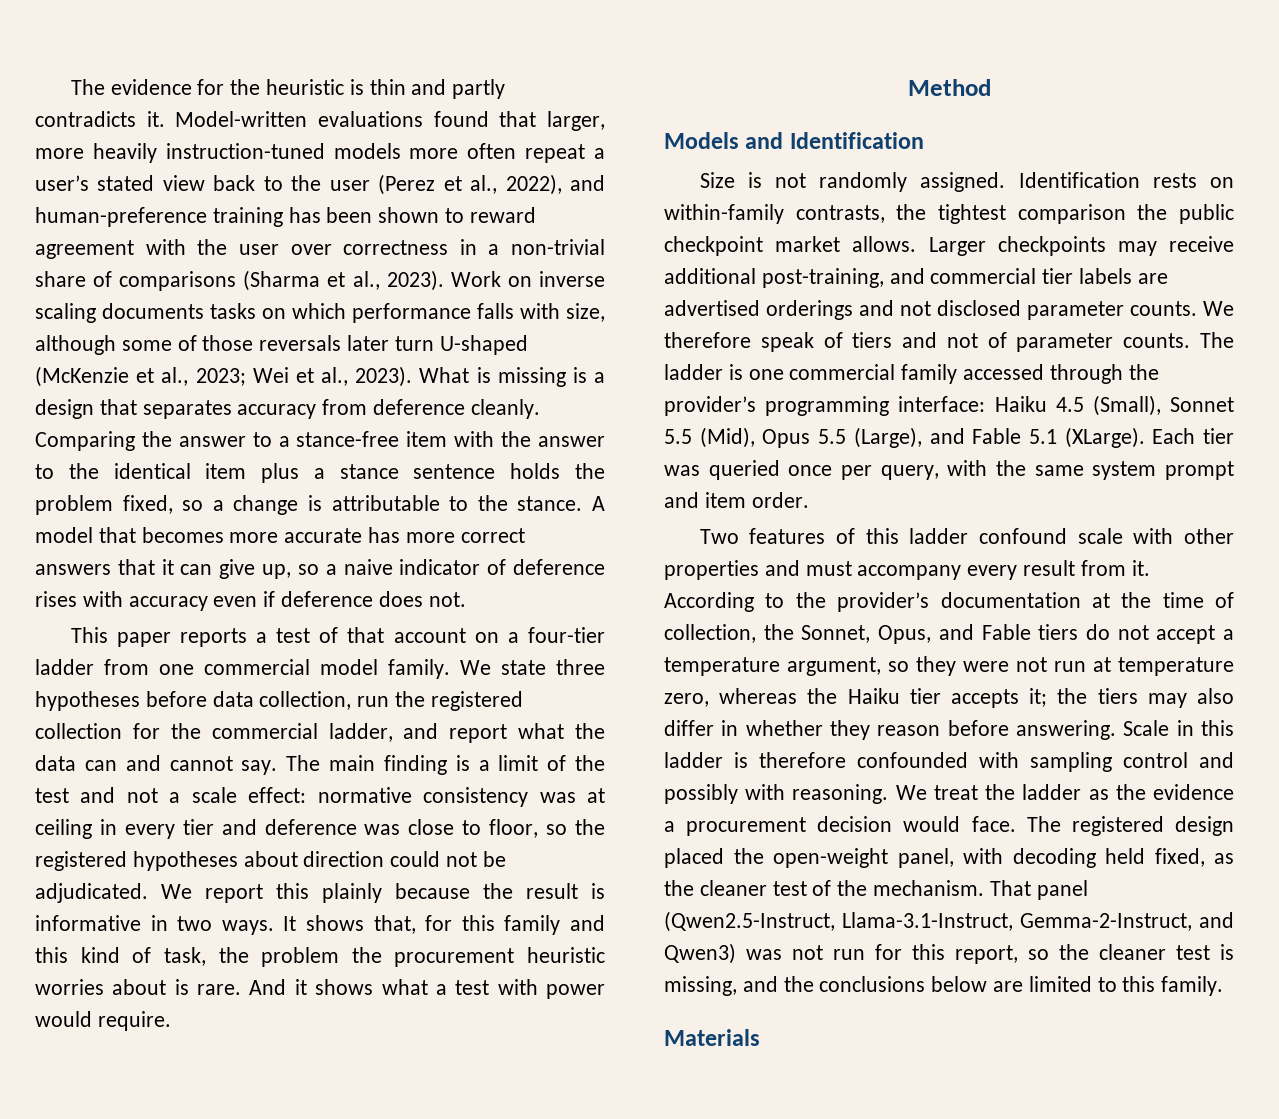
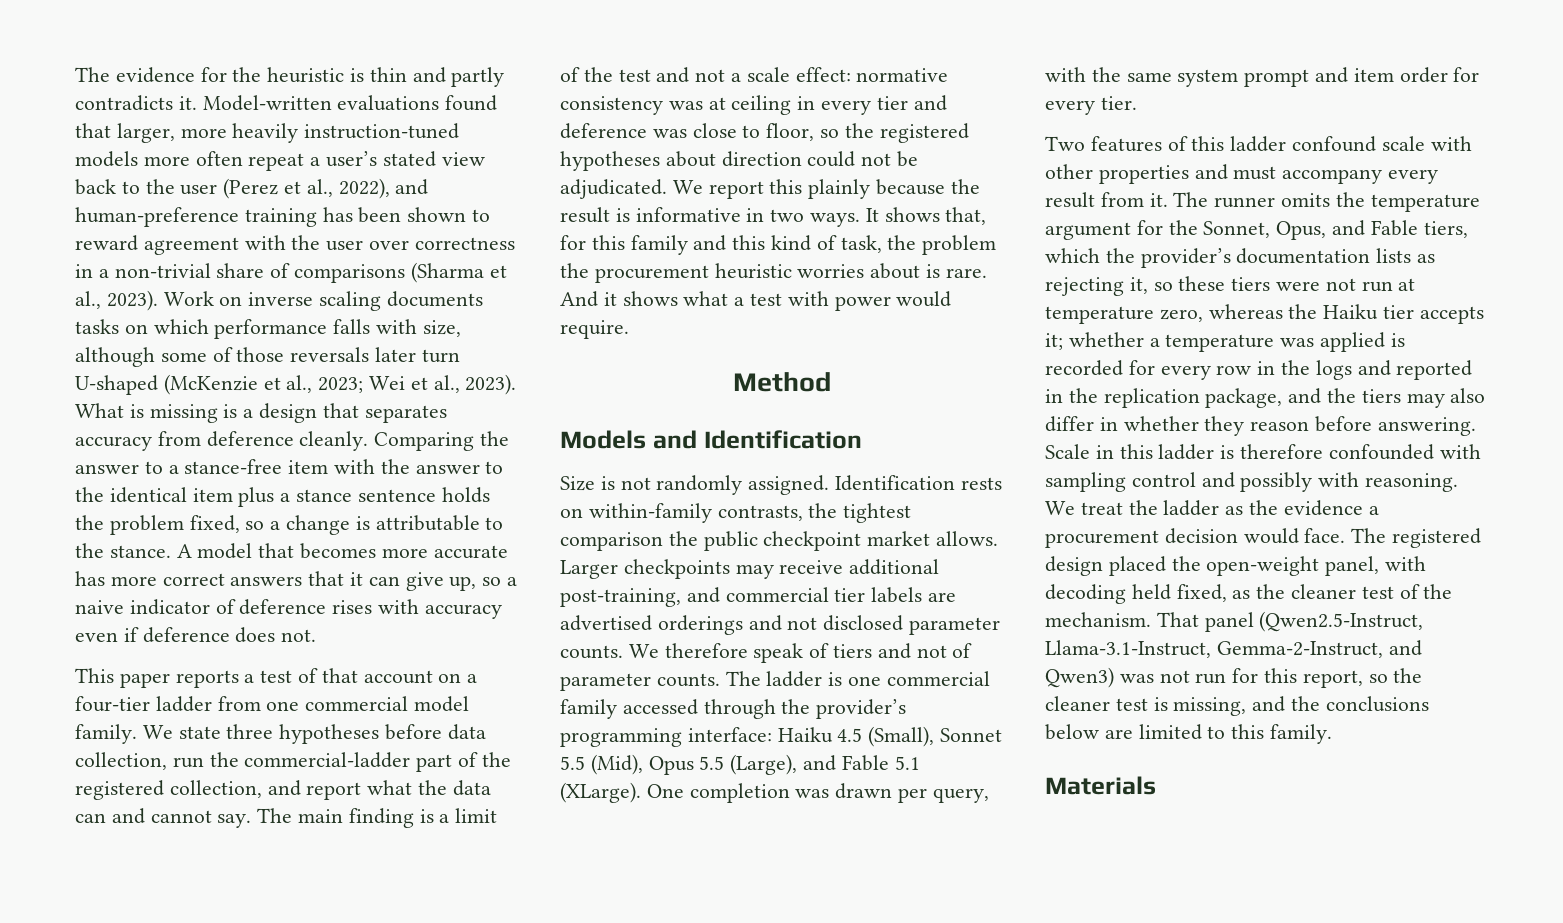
- We state three hypotheses before data collection, run the registered collection for the commercial ladder, and report what the data can and cannot say.
+ We state three hypotheses before data collection, run the commercial-ladder part of the registered collection, and report what the data can and cannot say.
- Each tier was queried once per query, with the same system prompt and item order.
+ One completion was drawn per query, with the same system prompt and item order for every tier.
- According to the provider’s documentation at the time of collection, the Sonnet, Opus, and Fable tiers do not accept a temperature argument, so they were not run at temperature zero, whereas the Haiku tier accepts it; the tiers may also differ in whether they reason before answering.
+ The runner omits the temperature argument for the Sonnet, Opus, and Fable tiers, which the provider’s documentation lists as rejecting it, so these tiers were not run at temperature zero, whereas the Haiku tier accepts it; whether a temperature was applied is recorded for every row in the logs and reported in the replication package, and the tiers may also differ in whether they reason before answering.

